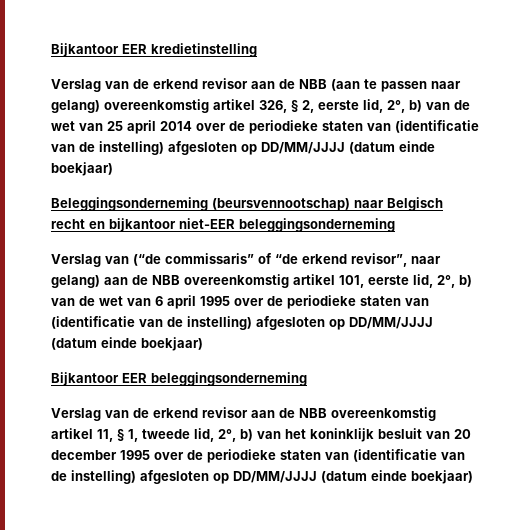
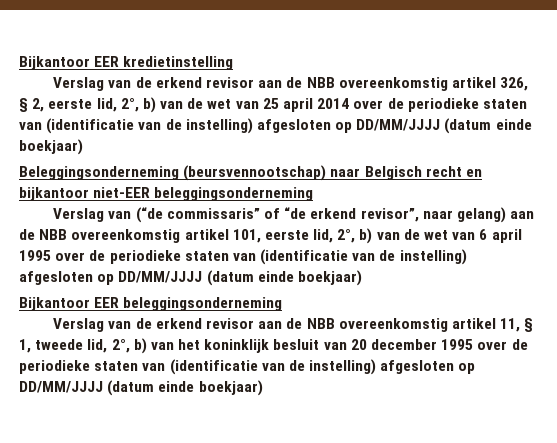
- Verslag van de erkend revisor aan de NBB (aan te passen naar gelang) overeenkomstig artikel 326, § 2, eerste lid, 2°, b) van de wet van 25 april 2014 over de periodieke staten van (identificatie van de instelling) afgesloten op DD/MM/JJJJ (datum einde boekjaar)
+ Verslag van de erkend revisor aan de NBB overeenkomstig artikel 326, § 2, eerste lid, 2°, b) van de wet van 25 april 2014 over de periodieke staten van (identificatie van de instelling) afgesloten op DD/MM/JJJJ (datum einde boekjaar)

